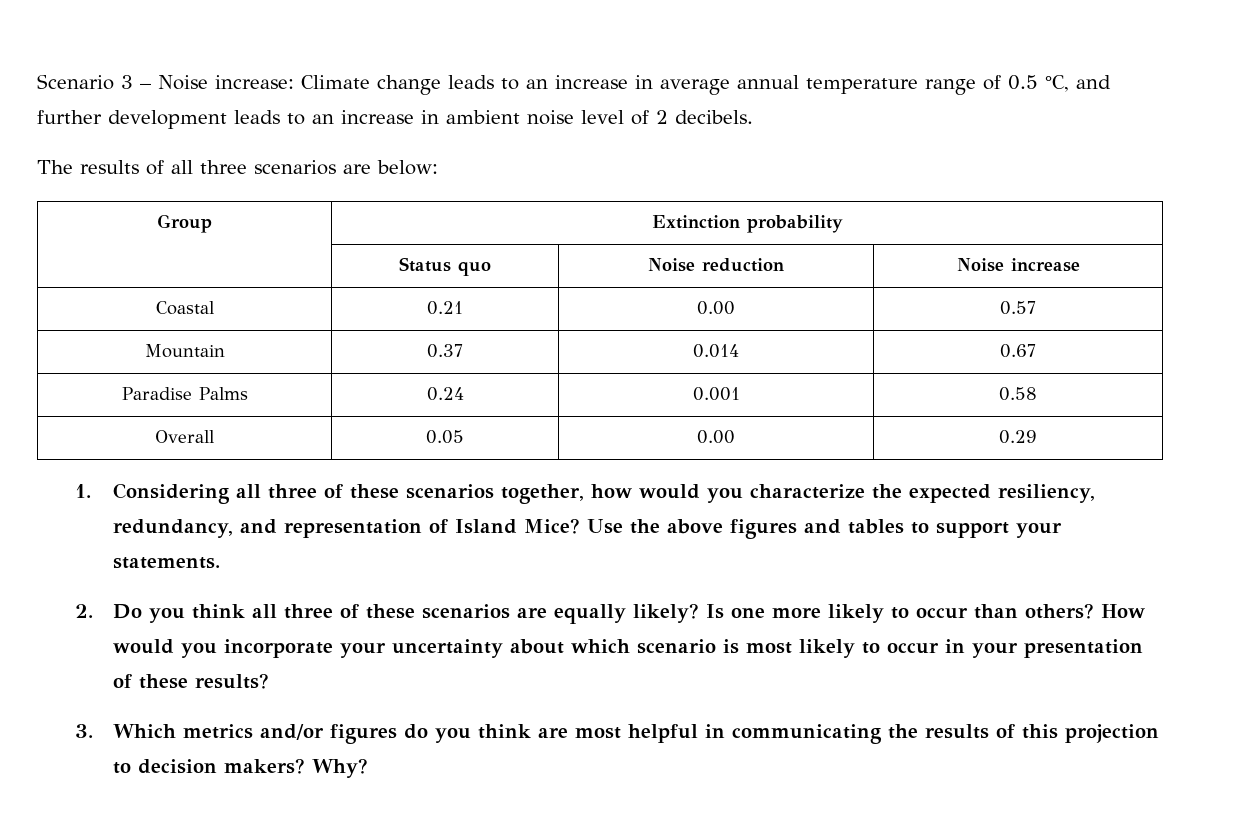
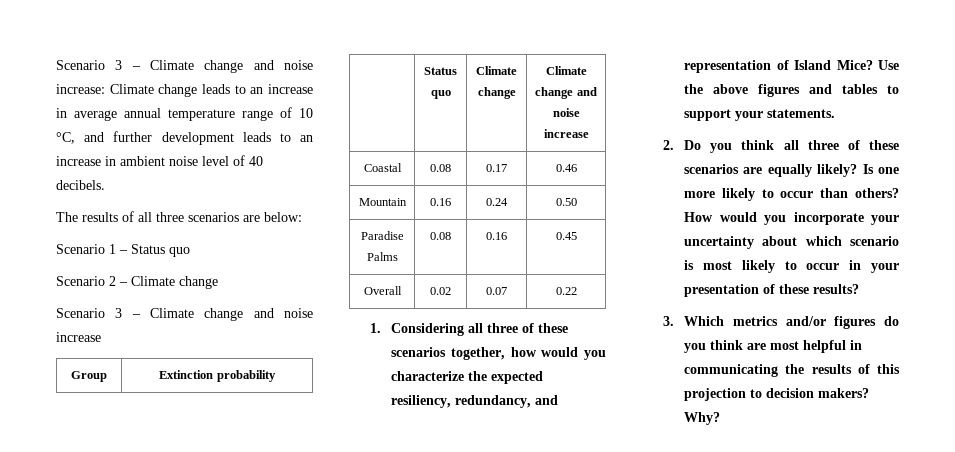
- Scenario 3 – Noise increase: Climate change leads to an increase in average annual temperature range of 0.5 °C, and further development leads to an increase in ambient noise level of 2 decibels.
+ Scenario 3 – Climate change and noise increase: Climate change leads to an increase in average annual temperature range of 10 °C, and further development leads to an increase in ambient noise level of 40 decibels.
+ Scenario 1 – Status quo
+ Scenario 2 – Climate change
+ Scenario 3 – Climate change and noise increase
- | Status quo | Noise reduction | Noise increase
- Coastal | 0.21 | 0.00 | 0.57
- Mountain | 0.37 | 0.014 | 0.67
- Paradise Palms | 0.24 | 0.001 | 0.58
- Overall | 0.05 | 0.00 | 0.29
+ | Status quo | Climate change | Climate change and noise increase
+ Coastal | 0.08 | 0.17 | 0.46
+ Mountain | 0.16 | 0.24 | 0.50
+ Paradise Palms | 0.08 | 0.16 | 0.45
+ Overall | 0.02 | 0.07 | 0.22

